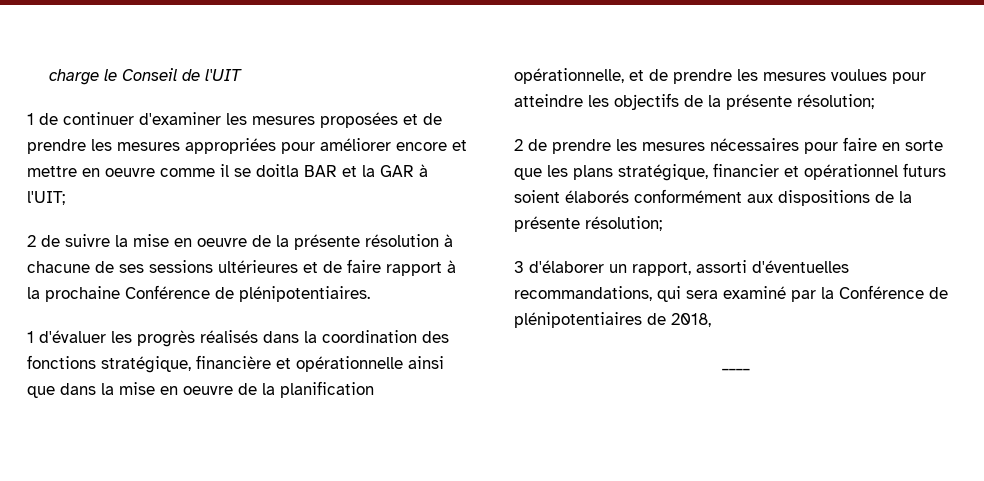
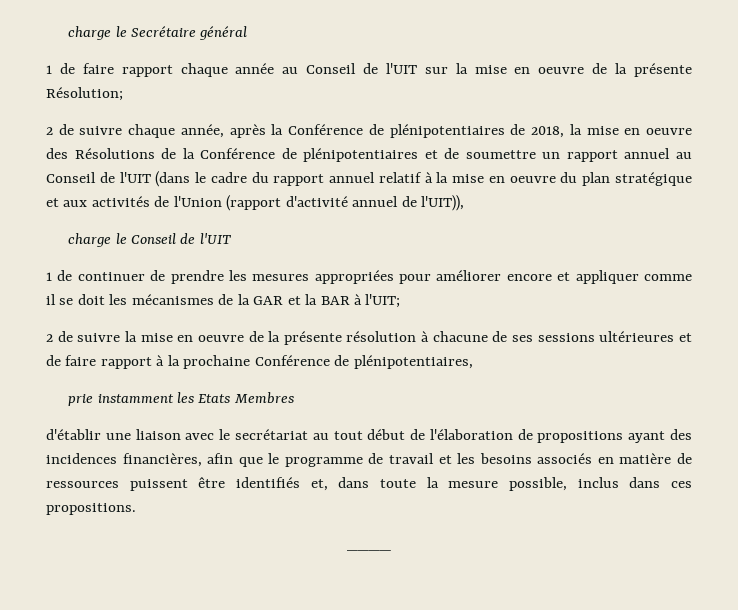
+ charge le Secrétaire général
+ 1 de faire rapport chaque année au Conseil de l'UIT sur la mise en oeuvre de la présente Résolution;
+ 2 de suivre chaque année, après la Conférence de plénipotentiaires de 2018, la mise en oeuvre des Résolutions de la Conférence de plénipotentiaires et de soumettre un rapport annuel au Conseil de l'UIT (dans le cadre du rapport annuel relatif à la mise en oeuvre du plan stratégique et aux activités de l'Union (rapport d'activité annuel de l'UIT)),
- 1 de continuer d'examiner les mesures proposées et de prendre les mesures appropriées pour améliorer encore et mettre en oeuvre comme il se doitla BAR et la GAR à l'UIT;
+ 1 de continuer de prendre les mesures appropriées pour améliorer encore et appliquer comme il se doit les mécanismes de la GAR et la BAR à l'UIT;
- 2 de suivre la mise en oeuvre de la présente résolution à chacune de ses sessions ultérieures et de faire rapport à la prochaine Conférence de plénipotentiaires.
- 1 d'évaluer les progrès réalisés dans la coordination des fonctions stratégique, financière et opérationnelle ainsi que dans la mise en oeuvre de la planification opérationnelle, et de prendre les mesures voulues pour atteindre les objectifs de la présente résolution;
- 2 de prendre les mesures nécessaires pour faire en sorte que les plans stratégique, financier et opérationnel futurs soient élaborés conformément aux dispositions de la présente résolution;
- 3 d'élaborer un rapport, assorti d'éventuelles recommandations, qui sera examiné par la Conférence de plénipotentiaires de 2018,
+ 2 de suivre la mise en oeuvre de la présente résolution à chacune de ses sessions ultérieures et de faire rapport à la prochaine Conférence de plénipotentiaires,
+ prie instamment les Etats Membres
+ d'établir une liaison avec le secrétariat au tout début de l'élaboration de propositions ayant des incidences financières, afin que le programme de travail et les besoins associés en matière de ressources puissent être identifiés et, dans toute la mesure possible, inclus dans ces propositions.

